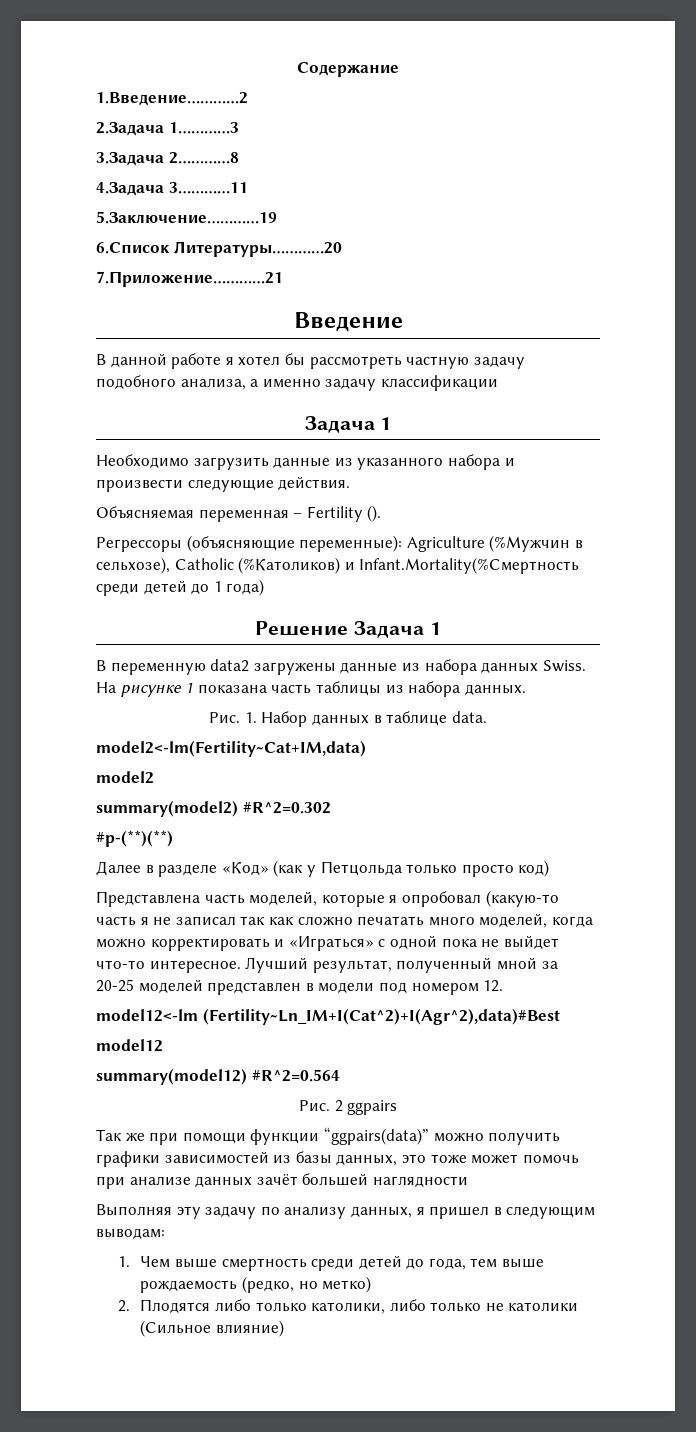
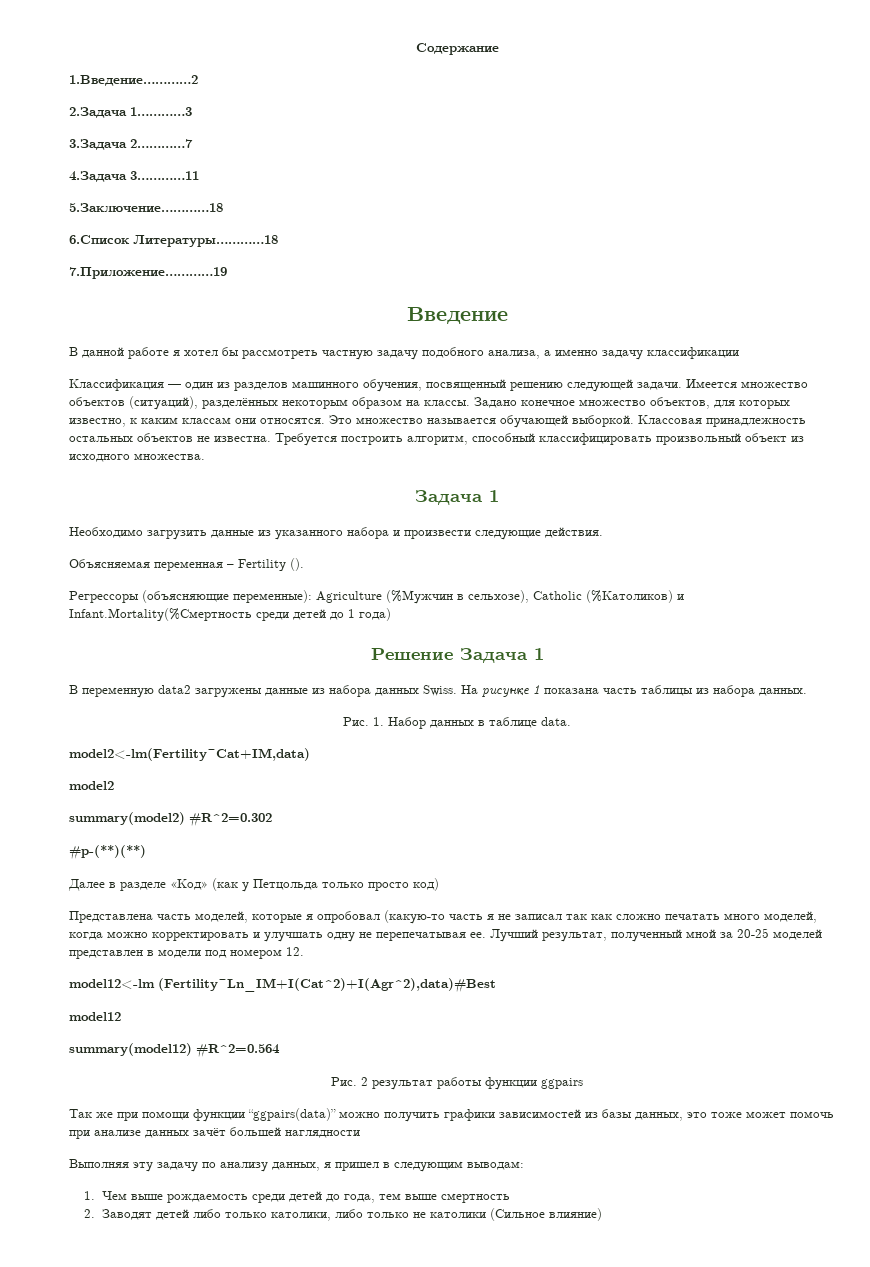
- 3.Задача 2…………8
+ 3.Задача 2…………7
- 5.Заключение…………19
+ 5.Заключение…………18
- 6.Список Литературы…………20
- 7.Приложение…………21
+ 6.Список Литературы…………18
+ 7.Приложение…………19
+ Классификация — один из разделов машинного обучения, посвященный решению следующей задачи. Имеется множество объектов (ситуаций), разделённых некоторым образом на классы. Задано конечное множество объектов, для которых известно, к каким классам они относятся. Это множество называется обучающей выборкой. Классовая принадлежность остальных объектов не известна. Требуется построить алгоритм, способный классифицировать произвольный объект из исходного множества.
- Представлена часть моделей, которые я опробовал (какую-то часть я не записал так как сложно печатать много моделей, когда можно корректировать и «Играться» с одной пока не выйдет что-то интересное.
+ Представлена часть моделей, которые я опробовал (какую-то часть я не записал так как сложно печатать много моделей, когда можно корректировать и улучшать одну не перепечатывая ее.
- Рис. 2 ggpairs
+ Рис. 2 результат работы функции ggpairs
- 1. Чем выше смертность среди детей до года, тем выше рождаемость (редко, но метко)
+ 1. Чем выше рождаемость среди детей до года, тем выше смертность
- 2. Плодятся либо только католики, либо только не католики (Сильное влияние)
+ 2. Заводят детей либо только католики, либо только не католики (Сильное влияние)

